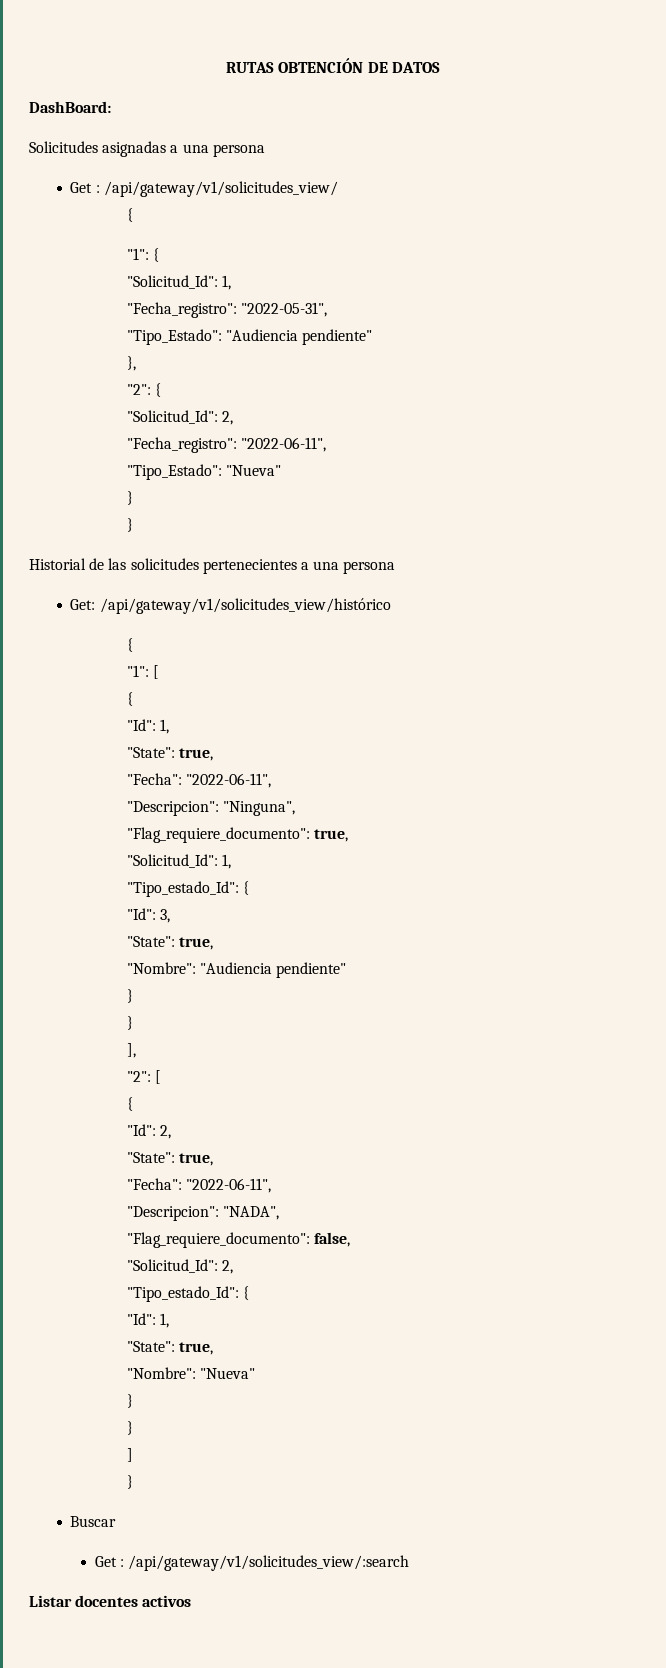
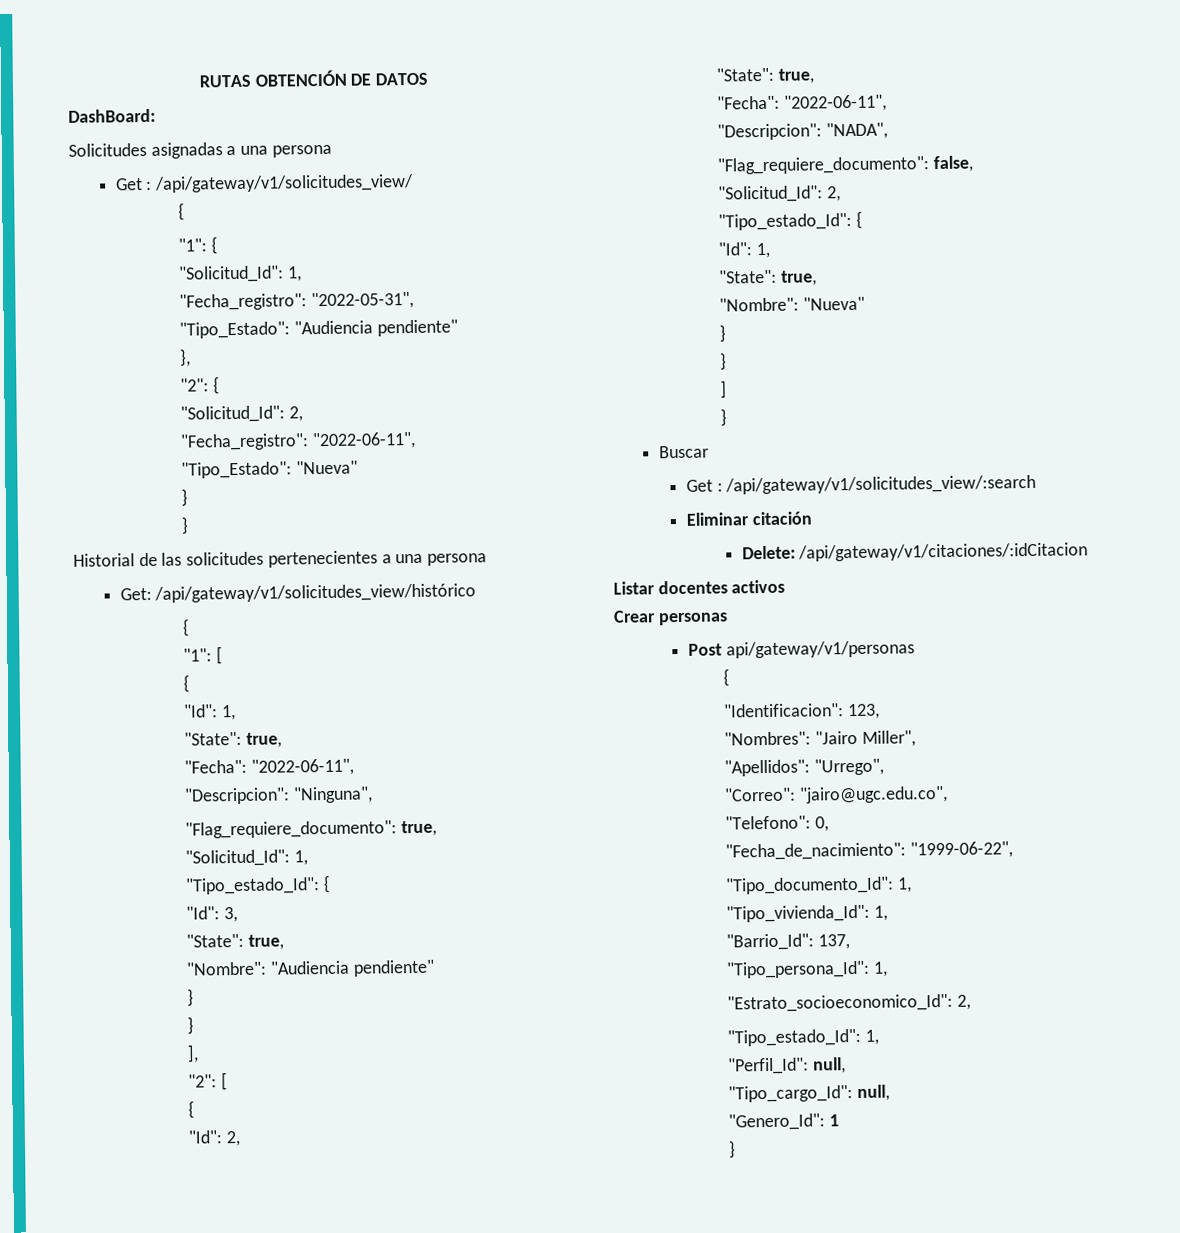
+ Eliminar citación
+ Delete: /api/gateway/v1/citaciones/:idCitacion
+ Crear personas
+ Post api/gateway/v1/personas
+ {
+ "Identificacion": 123,
+ "Nombres": "Jairo Miller",
+ "Apellidos": "Urrego",
+ "Correo": "jairo@ugc.edu.co",
+ "Telefono": 0,
+ "Fecha_de_nacimiento": "1999-06-22",
+ "Tipo_documento_Id": 1,
+ "Tipo_vivienda_Id": 1,
+ "Barrio_Id": 137,
+ "Tipo_persona_Id": 1,
+ "Estrato_socioeconomico_Id": 2,
+ "Tipo_estado_Id": 1,
+ "Perfil_Id": null,
+ "Tipo_cargo_Id": null,
+ "Genero_Id": 1
+ }

